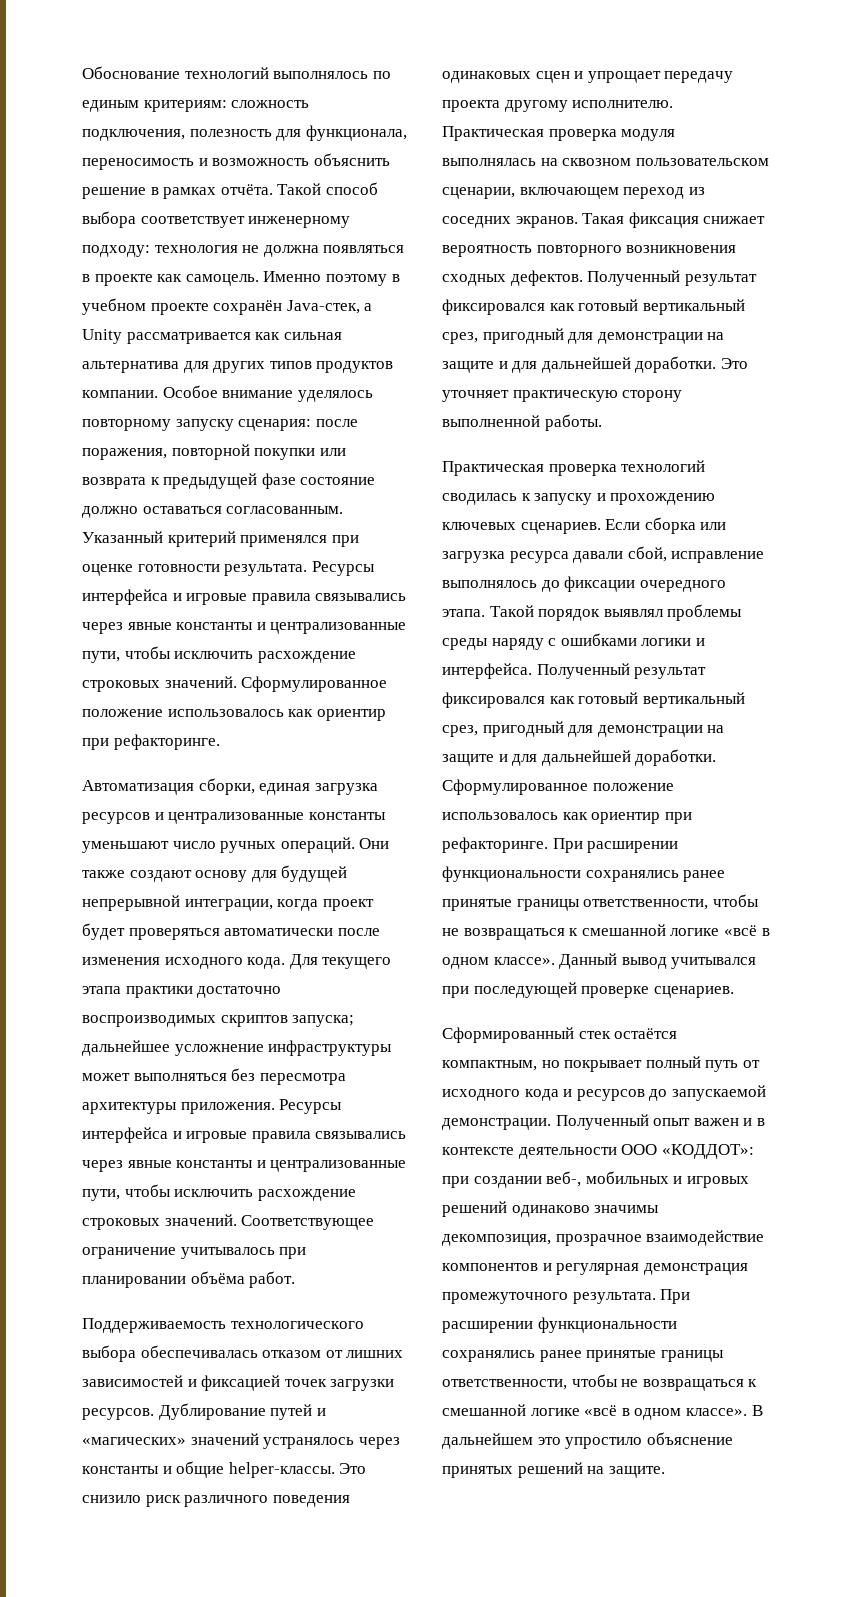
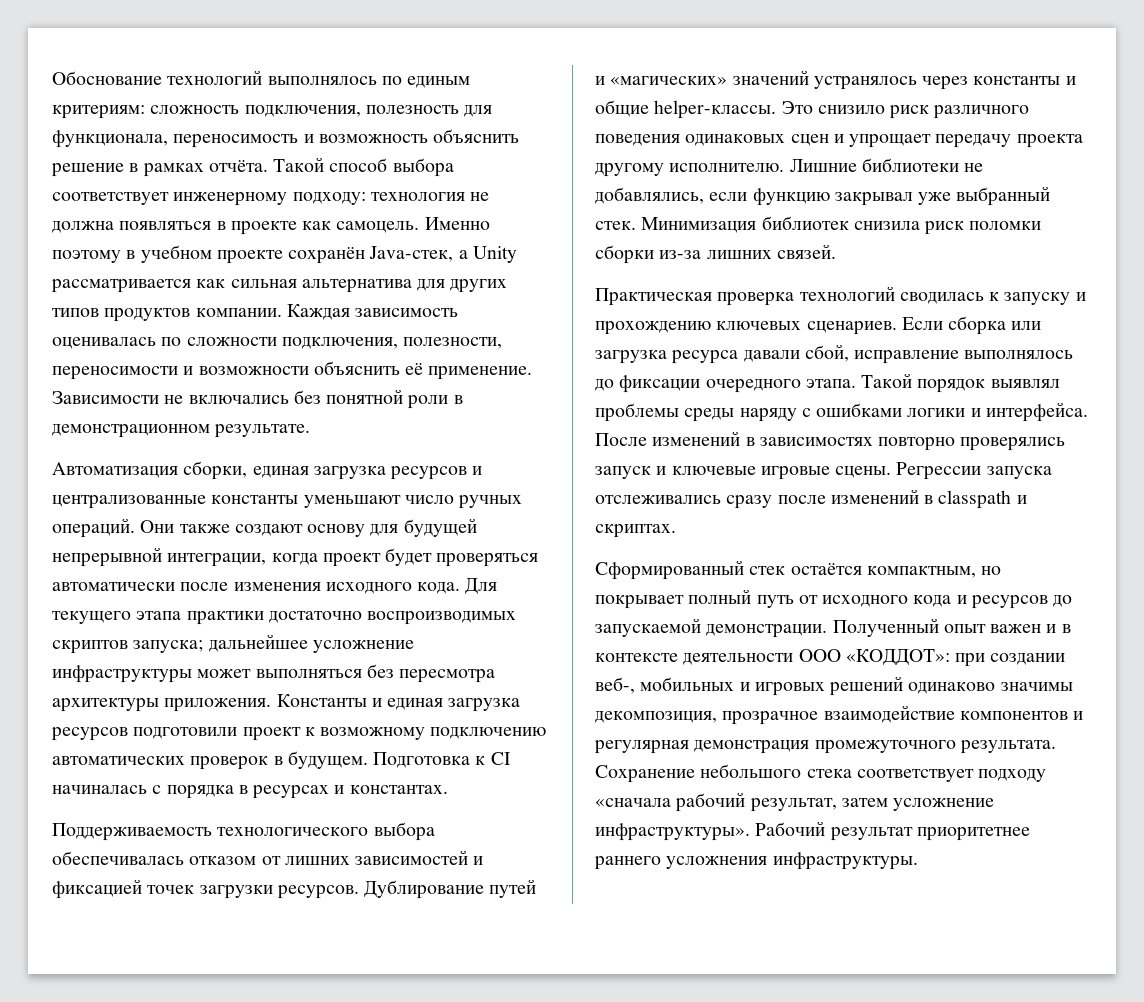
- Особое внимание уделялось повторному запуску сценария: после поражения, повторной покупки или возврата к предыдущей фазе состояние должно оставаться согласованным. Указанный критерий применялся при оценке готовности результата. Ресурсы интерфейса и игровые правила связывались через явные константы и централизованные пути, чтобы исключить расхождение строковых значений. Сформулированное положение использовалось как ориентир при рефакторинге.
+ Каждая зависимость оценивалась по сложности подключения, полезности, переносимости и возможности объяснить её применение. Зависимости не включались без понятной роли в демонстрационном результате.
- Ресурсы интерфейса и игровые правила связывались через явные константы и централизованные пути, чтобы исключить расхождение строковых значений. Соответствующее ограничение учитывалось при планировании объёма работ.
+ Константы и единая загрузка ресурсов подготовили проект к возможному подключению автоматических проверок в будущем. Подготовка к CI начиналась с порядка в ресурсах и константах.
- Практическая проверка модуля выполнялась на сквозном пользовательском сценарии, включающем переход из соседних экранов. Такая фиксация снижает вероятность повторного возникновения сходных дефектов. Полученный результат фиксировался как готовый вертикальный срез, пригодный для демонстрации на защите и для дальнейшей доработки. Это уточняет практическую сторону выполненной работы.
+ Лишние библиотеки не добавлялись, если функцию закрывал уже выбранный стек. Минимизация библиотек снизила риск поломки сборки из-за лишних связей.
- Полученный результат фиксировался как готовый вертикальный срез, пригодный для демонстрации на защите и для дальнейшей доработки. Сформулированное положение использовалось как ориентир при рефакторинге. При расширении функциональности сохранялись ранее принятые границы ответственности, чтобы не возвращаться к смешанной логике «всё в одном классе». Данный вывод учитывался при последующей проверке сценариев.
+ После изменений в зависимостях повторно проверялись запуск и ключевые игровые сцены. Регрессии запуска отслеживались сразу после изменений в classpath и скриптах.
- При расширении функциональности сохранялись ранее принятые границы ответственности, чтобы не возвращаться к смешанной логике «всё в одном классе». В дальнейшем это упростило объяснение принятых решений на защите.
+ Сохранение небольшого стека соответствует подходу «сначала рабочий результат, затем усложнение инфраструктуры». Рабочий результат приоритетнее раннего усложнения инфраструктуры.

